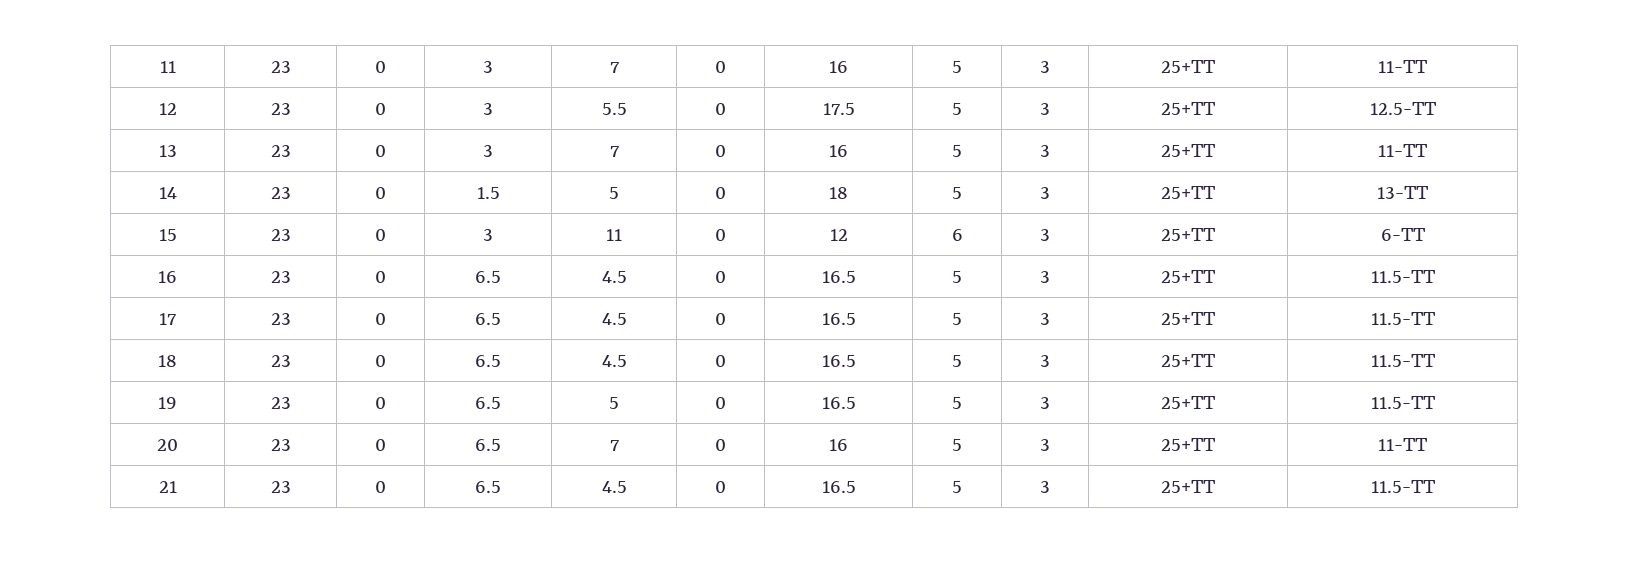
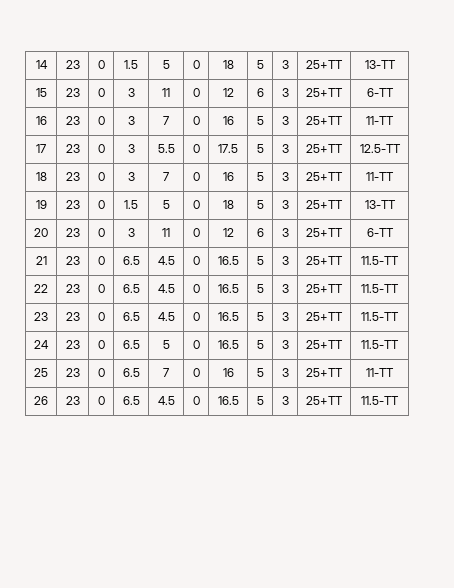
- 11 | 23 | 0 | 3 | 7 | 0 | 16 | 5 | 3 | 25+TT | 11-TT
- 12 | 23 | 0 | 3 | 5.5 | 0 | 17.5 | 5 | 3 | 25+TT | 12.5-TT
- 13 | 23 | 0 | 3 | 7 | 0 | 16 | 5 | 3 | 25+TT | 11-TT
- 16 | 23 | 0 | 6.5 | 4.5 | 0 | 16.5 | 5 | 3 | 25+TT | 11.5-TT
- 17 | 23 | 0 | 6.5 | 4.5 | 0 | 16.5 | 5 | 3 | 25+TT | 11.5-TT
- 18 | 23 | 0 | 6.5 | 4.5 | 0 | 16.5 | 5 | 3 | 25+TT | 11.5-TT
- 19 | 23 | 0 | 6.5 | 5 | 0 | 16.5 | 5 | 3 | 25+TT | 11.5-TT
- 20 | 23 | 0 | 6.5 | 7 | 0 | 16 | 5 | 3 | 25+TT | 11-TT
+ 16 | 23 | 0 | 3 | 7 | 0 | 16 | 5 | 3 | 25+TT | 11-TT
+ 17 | 23 | 0 | 3 | 5.5 | 0 | 17.5 | 5 | 3 | 25+TT | 12.5-TT
+ 18 | 23 | 0 | 3 | 7 | 0 | 16 | 5 | 3 | 25+TT | 11-TT
+ 19 | 23 | 0 | 1.5 | 5 | 0 | 18 | 5 | 3 | 25+TT | 13-TT
+ 20 | 23 | 0 | 3 | 11 | 0 | 12 | 6 | 3 | 25+TT | 6-TT
+ 22 | 23 | 0 | 6.5 | 4.5 | 0 | 16.5 | 5 | 3 | 25+TT | 11.5-TT
+ 23 | 23 | 0 | 6.5 | 4.5 | 0 | 16.5 | 5 | 3 | 25+TT | 11.5-TT
+ 24 | 23 | 0 | 6.5 | 5 | 0 | 16.5 | 5 | 3 | 25+TT | 11.5-TT
+ 25 | 23 | 0 | 6.5 | 7 | 0 | 16 | 5 | 3 | 25+TT | 11-TT
+ 26 | 23 | 0 | 6.5 | 4.5 | 0 | 16.5 | 5 | 3 | 25+TT | 11.5-TT

